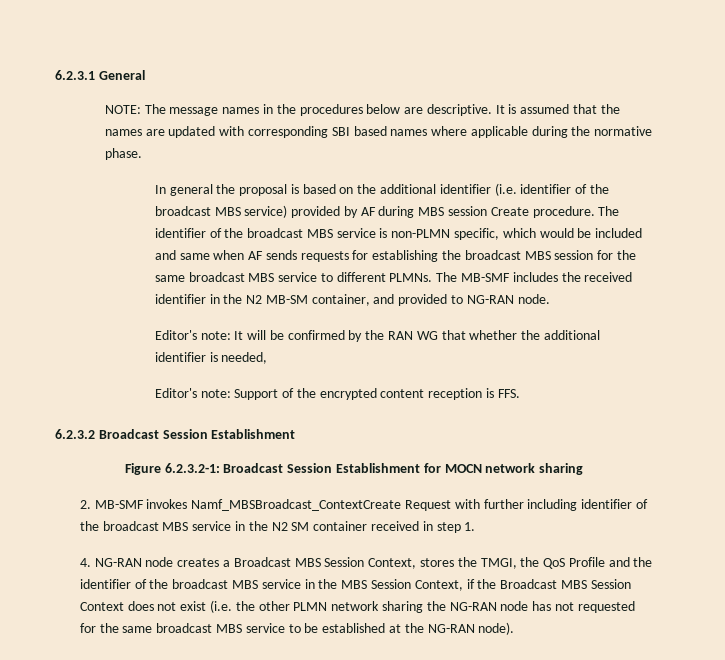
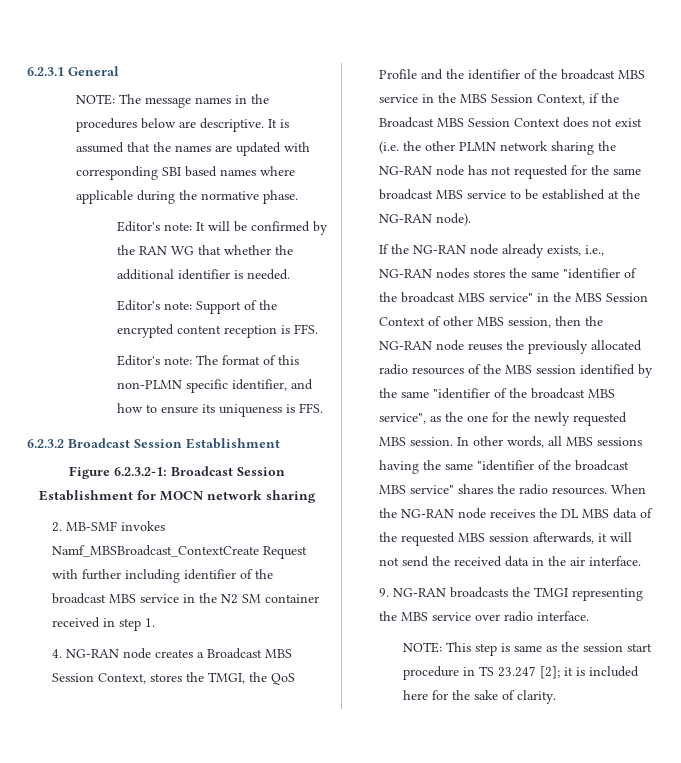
- In general the proposal is based on the additional identifier (i.e. identifier of the broadcast MBS service) provided by AF during MBS session Create procedure. The identifier of the broadcast MBS service is non-PLMN specific, which would be included and same when AF sends requests for establishing the broadcast MBS session for the same broadcast MBS service to different PLMNs. The MB-SMF includes the received identifier in the N2 MB-SM container, and provided to NG-RAN node.
- Editor's note: It will be confirmed by the RAN WG that whether the additional identifier is needed,
+ Editor's note: It will be confirmed by the RAN WG that whether the additional identifier is needed.
+ Editor's note: The format of this non-PLMN specific identifier, and how to ensure its uniqueness is FFS.
+ If the NG-RAN node already exists, i.e., NG-RAN nodes stores the same "identifier of the broadcast MBS service" in the MBS Session Context of other MBS session, then the NG-RAN node reuses the previously allocated radio resources of the MBS session identified by the same "identifier of the broadcast MBS service", as the one for the newly requested MBS session. In other words, all MBS sessions having the same "identifier of the broadcast MBS service" shares the radio resources. When the NG-RAN node receives the DL MBS data of the requested MBS session afterwards, it will not send the received data in the air interface.
+ 9. NG-RAN broadcasts the TMGI representing the MBS service over radio interface.
+ NOTE: This step is same as the session start procedure in TS 23.247 [2]; it is included here for the sake of clarity.

